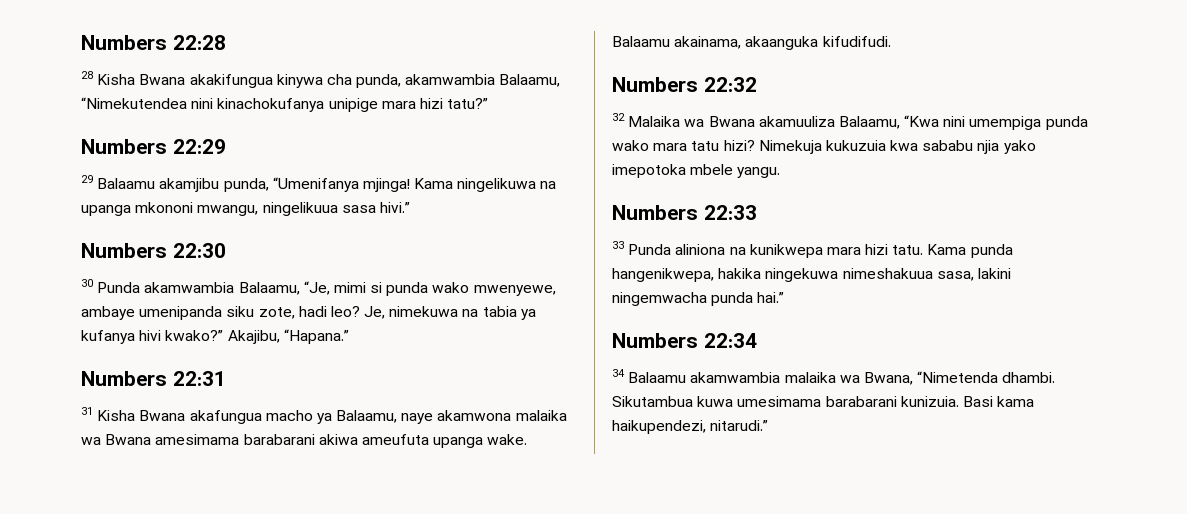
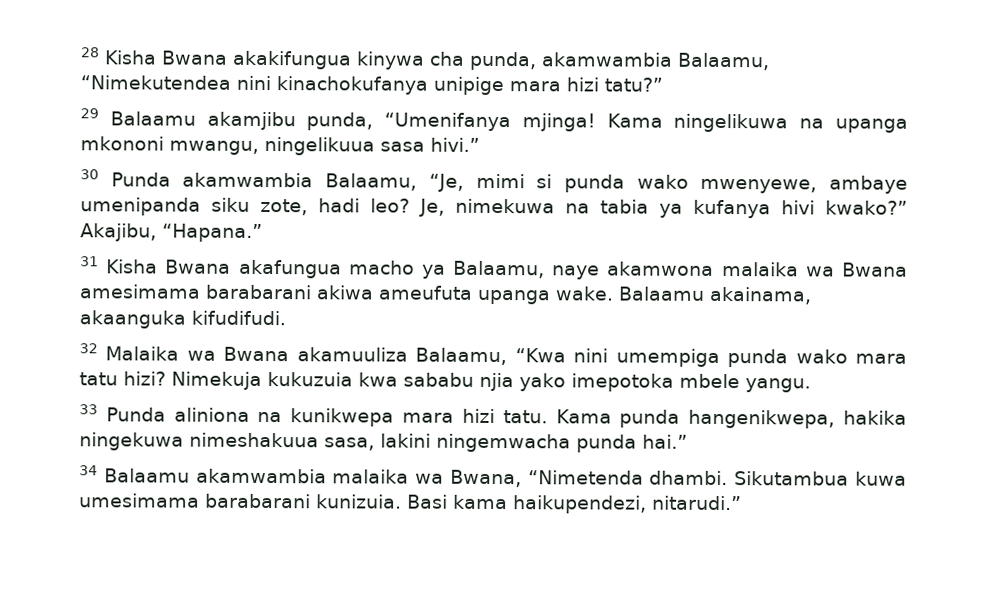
- Numbers 22:28
- Numbers 22:29
- Numbers 22:30
- Numbers 22:31
- Numbers 22:32
- Numbers 22:33
- Numbers 22:34

